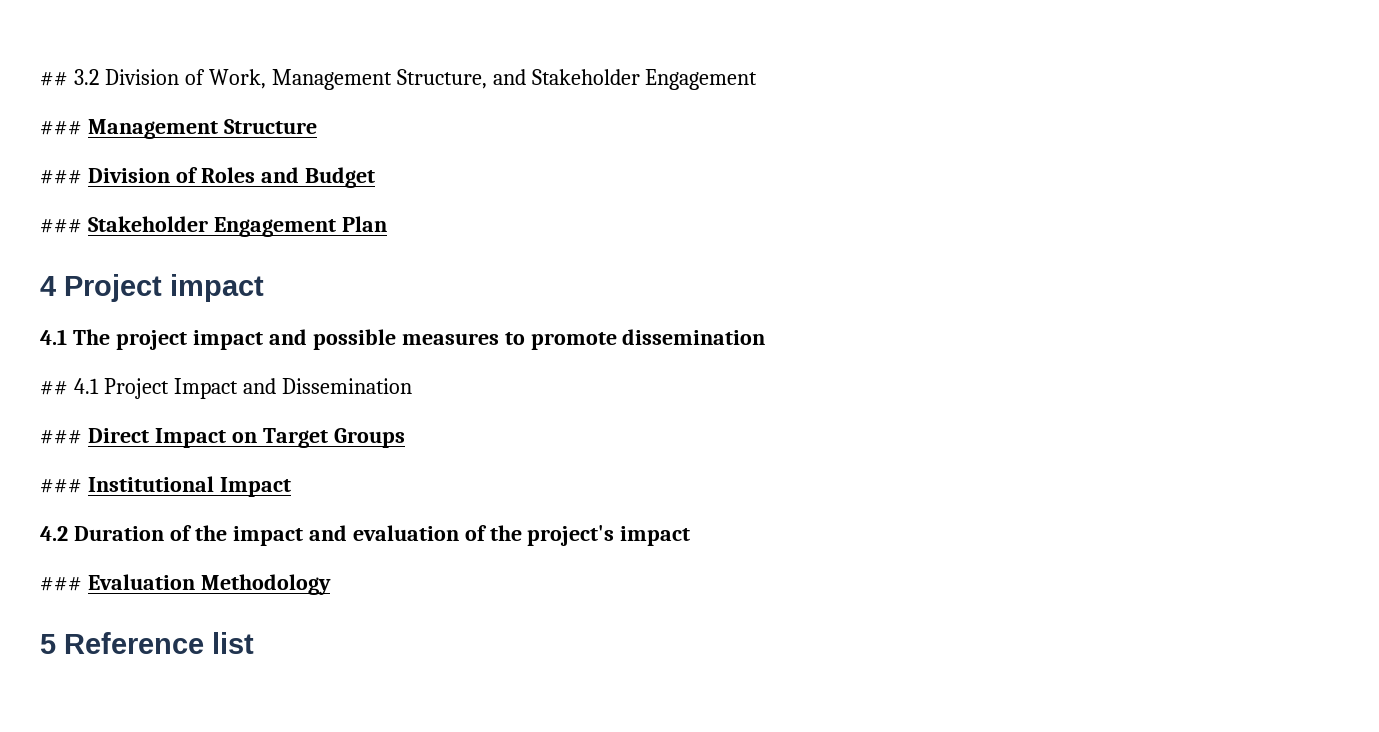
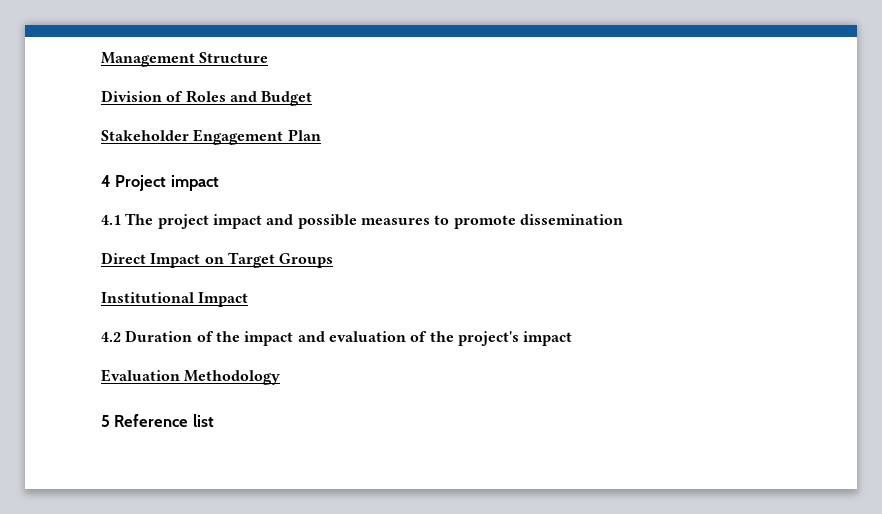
- ## 3.2 Division of Work, Management Structure, and Stakeholder Engagement
- ### Management Structure
+ Management Structure
- ### Division of Roles and Budget
+ Division of Roles and Budget
- ### Stakeholder Engagement Plan
+ Stakeholder Engagement Plan
- ## 4.1 Project Impact and Dissemination
- ### Direct Impact on Target Groups
+ Direct Impact on Target Groups
- ### Institutional Impact
+ Institutional Impact
- ### Evaluation Methodology
+ Evaluation Methodology

